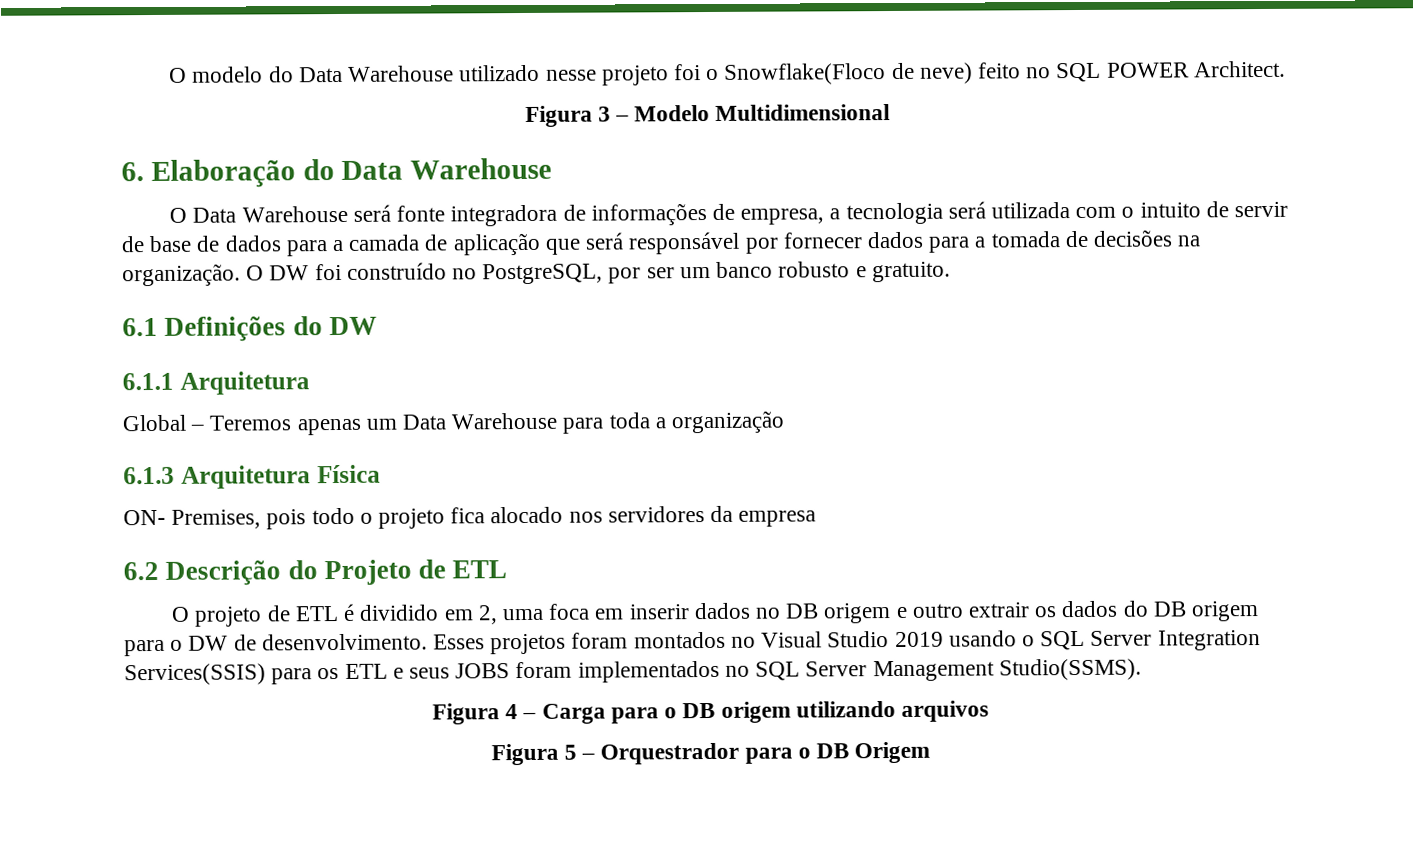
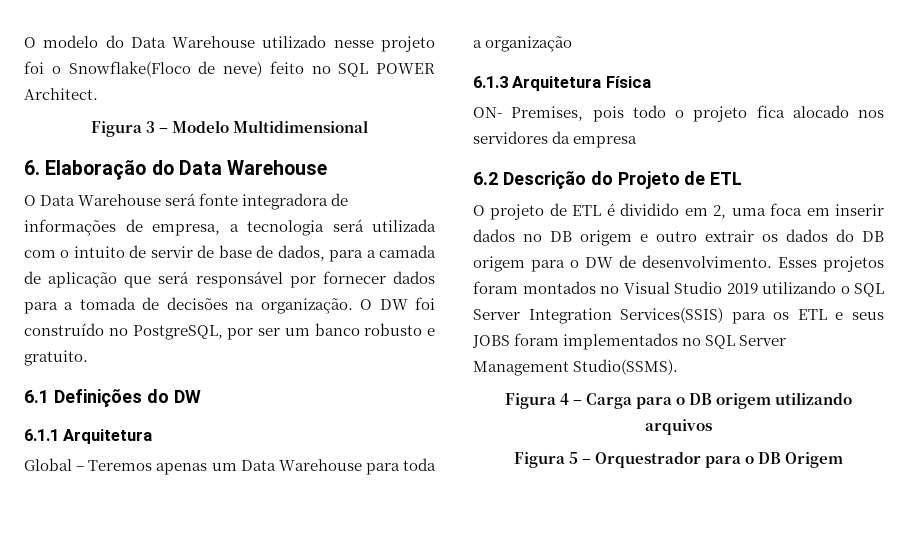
- O Data Warehouse será fonte integradora de informações de empresa, a tecnologia será utilizada com o intuito de servir de base de dados para a camada de aplicação que será responsável por fornecer dados para a tomada de decisões na organização.
+ O Data Warehouse será fonte integradora de informações de empresa, a tecnologia será utilizada com o intuito de servir de base de dados, para a camada de aplicação que será responsável por fornecer dados para a tomada de decisões na organização.
- Esses projetos foram montados no Visual Studio 2019 usando o SQL Server Integration Services(SSIS) para os ETL e seus JOBS foram implementados no SQL Server Management Studio(SSMS).
+ Esses projetos foram montados no Visual Studio 2019 utilizando o SQL Server Integration Services(SSIS) para os ETL e seus JOBS foram implementados no SQL Server Management Studio(SSMS).

